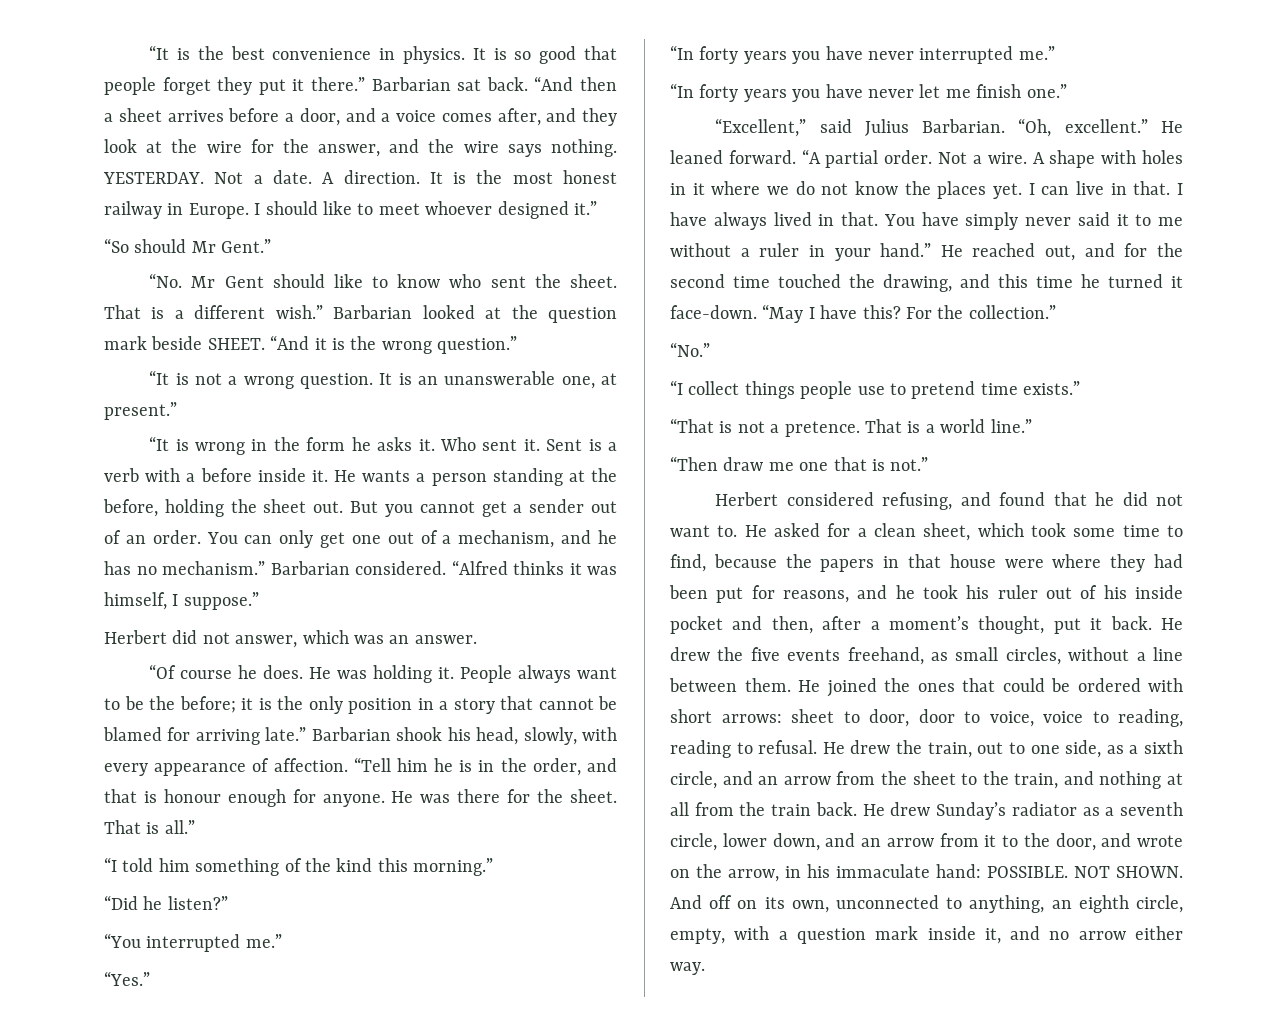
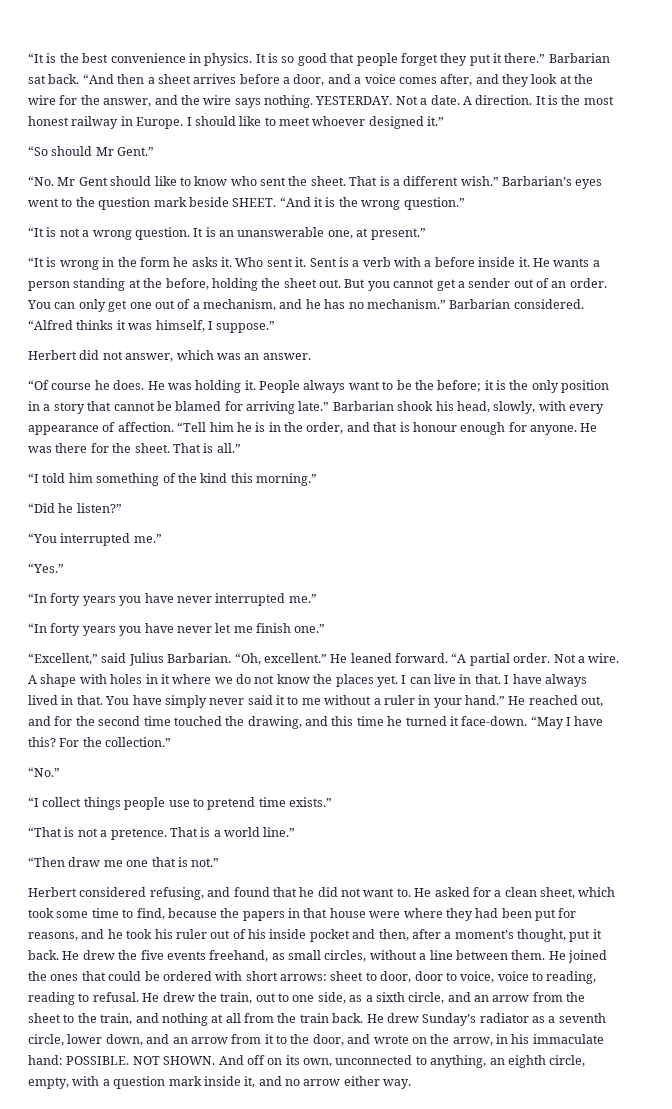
- Barbarian looked at the question mark beside SHEET.
+ Barbarian’s eyes went to the question mark beside SHEET.

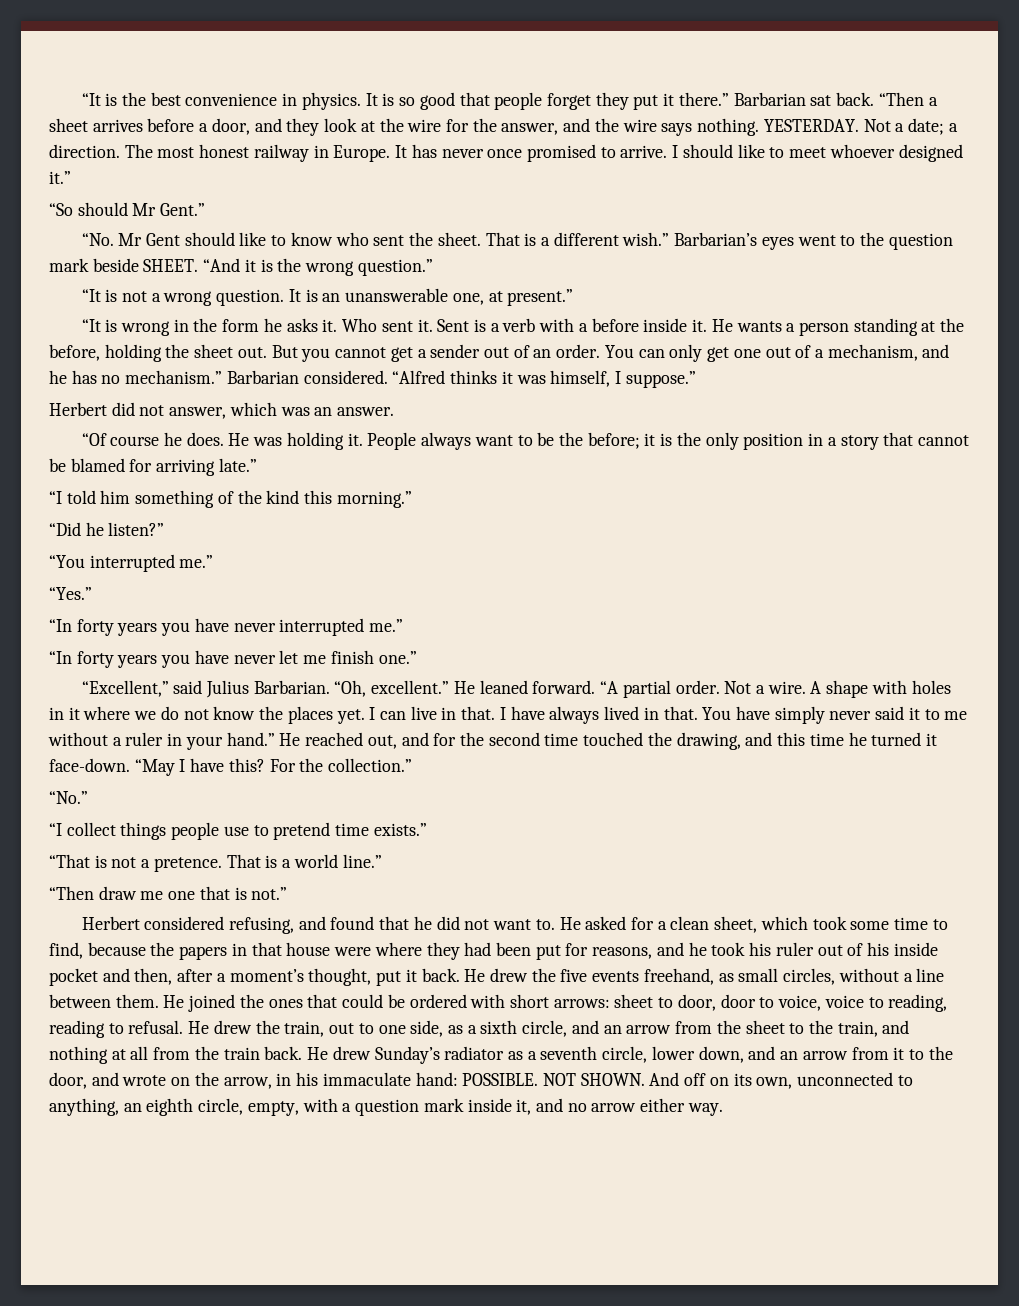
- “And then a sheet arrives before a door, and a voice comes after, and they look at the wire for the answer, and the wire says nothing.
+ “Then a sheet arrives before a door, and they look at the wire for the answer, and the wire says nothing.
- Not a date. A direction. It is the most honest railway in Europe.
+ Not a date; a direction. The most honest railway in Europe.
+ It has never once promised to arrive.
- Barbarian shook his head, slowly, with every appearance of affection. “Tell him he is in the order, and that is honour enough for anyone. He was there for the sheet. That is all.”

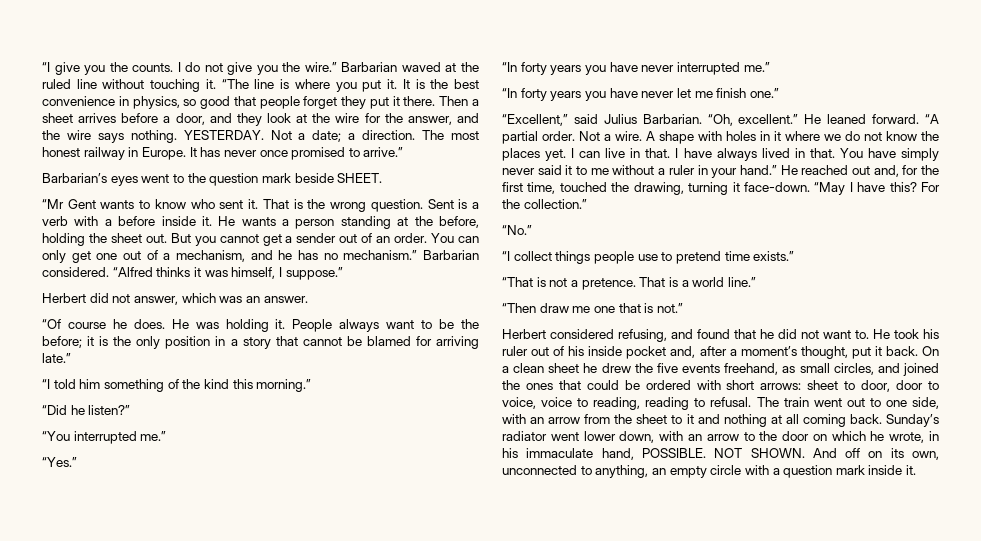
- “It is the best convenience in physics. It is so good that people forget they put it there.” Barbarian sat back. “Then a sheet arrives before a door, and they look at the wire for the answer, and the wire says nothing.
+ “I give you the counts. I do not give you the wire.” Barbarian waved at the ruled line without touching it. “The line is where you put it. It is the best convenience in physics, so good that people forget they put it there. Then a sheet arrives before a door, and they look at the wire for the answer, and the wire says nothing.
- It has never once promised to arrive. I should like to meet whoever designed it.”
- “So should Mr Gent.”
- “No. Mr Gent should like to know who sent the sheet. That is a different wish.” Barbarian’s eyes went to the question mark beside SHEET. “And it is the wrong question.”
- “It is not a wrong question. It is an unanswerable one, at present.”
- “It is wrong in the form he asks it. Who sent it.
+ It has never once promised to arrive.”
+ Barbarian’s eyes went to the question mark beside SHEET.
+ “Mr Gent wants to know who sent it. That is the wrong question.
- He reached out, and for the second time touched the drawing, and this time he turned it face-down.
+ He reached out and, for the first time, touched the drawing, turning it face-down.
- He asked for a clean sheet, which took some time to find, because the papers in that house were where they had been put for reasons, and he took his ruler out of his inside pocket and then, after a moment’s thought, put it back.
+ He took his ruler out of his inside pocket and, after a moment’s thought, put it back.
- He drew the five events freehand, as small circles, without a line between them. He joined the ones that could be ordered with short arrows: sheet to door, door to voice, voice to reading, reading to refusal.
+ On a clean sheet he drew the five events freehand, as small circles, and joined the ones that could be ordered with short arrows: sheet to door, door to voice, voice to reading, reading to refusal.
- He drew the train, out to one side, as a sixth circle, and an arrow from the sheet to the train, and nothing at all from the train back. He drew Sunday’s radiator as a seventh circle, lower down, and an arrow from it to the door, and wrote on the arrow, in his immaculate hand: POSSIBLE.
+ The train went out to one side, with an arrow from the sheet to it and nothing at all coming back. Sunday’s radiator went lower down, with an arrow to the door on which he wrote, in his immaculate hand, POSSIBLE.
- And off on its own, unconnected to anything, an eighth circle, empty, with a question mark inside it, and no arrow either way.
+ And off on its own, unconnected to anything, an empty circle with a question mark inside it.

